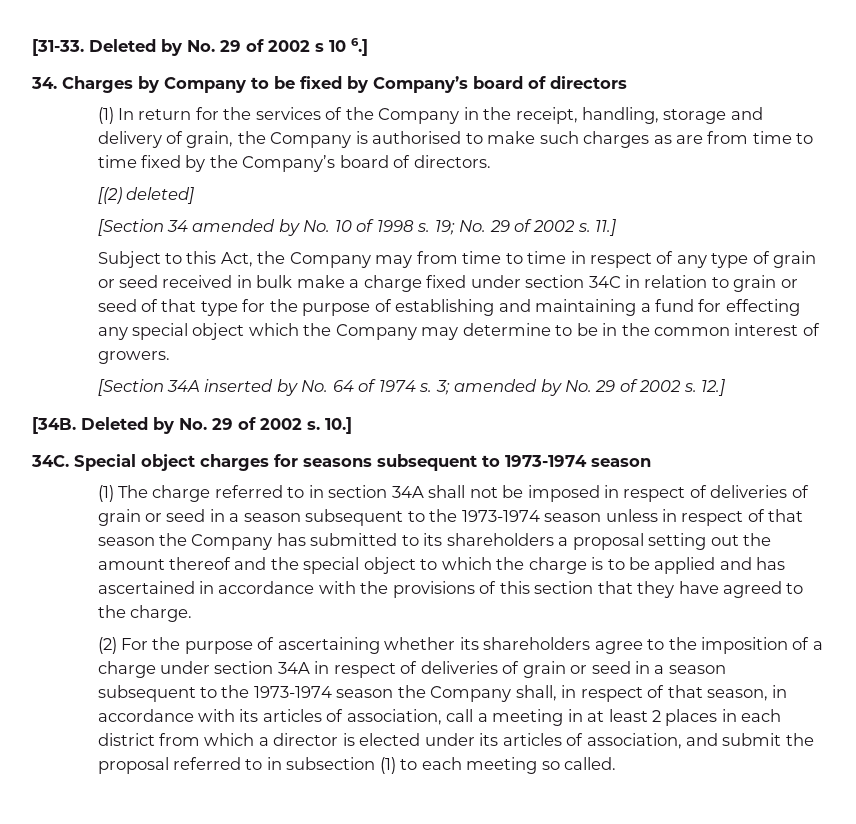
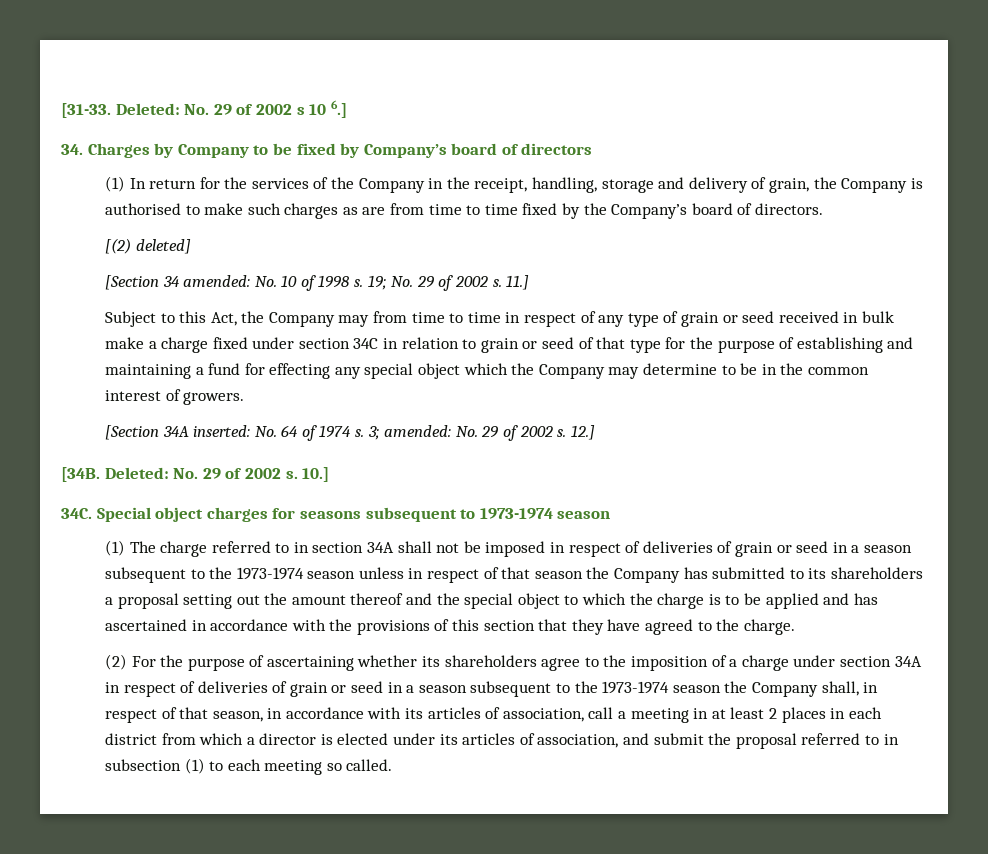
- Deleted by No. 29 of 2002 s 10 6.]
+ Deleted: No. 29 of 2002 s 10 6.]
- [Section 34 amended by No. 10 of 1998 s.
+ [Section 34 amended: No. 10 of 1998 s.
- [Section 34A inserted by No. 64 of 1974 s.
+ [Section 34A inserted: No. 64 of 1974 s.
- 3; amended by No. 29 of 2002 s.
+ 3; amended: No. 29 of 2002 s.
- Deleted by No. 29 of 2002 s.
+ Deleted: No. 29 of 2002 s.

